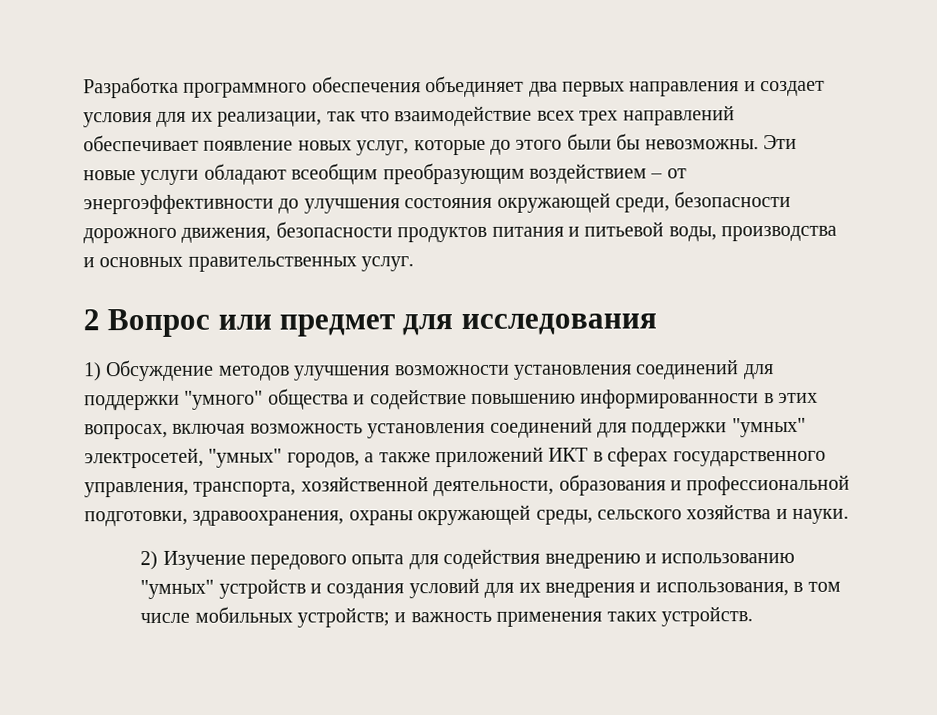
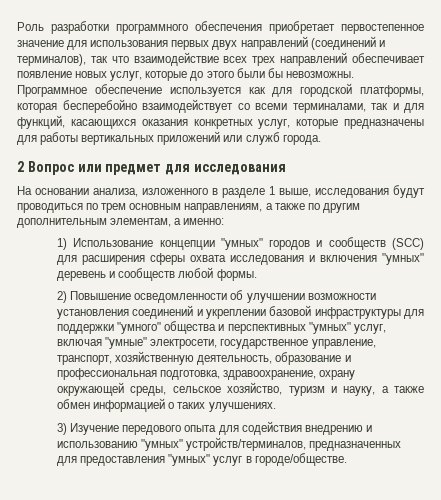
- Разработка программного обеспечения объединяет два первых направления и создает условия для их реализации, так что взаимодействие всех трех направлений обеспечивает появление новых услуг, которые до этого были бы невозможны.
+ Роль разработки программного обеспечения приобретает первостепенное значение для использования первых двух направлений (соединений и терминалов), так что взаимодействие всех трех направлений обеспечивает появление новых услуг, которые до этого были бы невозможны.
- Эти новые услуги обладают всеобщим преобразующим воздействием – от энергоэффективности до улучшения состояния окружающей среди, безопасности дорожного движения, безопасности продуктов питания и питьевой воды, производства и основных правительственных услуг.
+ Программное обеспечение используется как для городской платформы, которая бесперебойно взаимодействует со всеми терминалами, так и для функций, касающихся оказания конкретных услуг, которые предназначены для работы вертикальных приложений или служб города.
- 1) Обсуждение методов улучшения возможности установления соединений для поддержки "умного" общества и содействие повышению информированности в этих вопросах, включая возможность установления соединений для поддержки "умных" электросетей, "умных" городов, а также приложений ИКТ в сферах государственного управления, транспорта, хозяйственной деятельности, образования и профессиональной подготовки, здравоохранения, охраны окружающей среды, сельского хозяйства и науки.
- 2) Изучение передового опыта для содействия внедрению и использованию "умных" устройств и создания условий для их внедрения и использования, в том числе мобильных устройств; и важность применения таких устройств.
+ На основании анализа, изложенного в разделе 1 выше, исследования будут проводиться по трем основным направлениям, а также по другим дополнительным элементам, а именно:
+ 1) Использование концепции "умных" городов и сообществ (SCC) для расширения сферы охвата исследования и включения "умных" деревень и сообществ любой формы.
+ 2) Повышение осведомленности об улучшении возможности установления соединений и укреплении базовой инфраструктуры для поддержки "умного" общества и перспективных "умных" услуг, включая "умные" электросети, государственное управление, транспорт, хозяйственную деятельность, образование и профессиональная подготовка, здравоохранение, охрану окружающей среды, сельское хозяйство, туризм и науку, а также обмен информацией о таких улучшениях.
+ 3) Изучение передового опыта для содействия внедрению и использованию "умных" устройств/терминалов, предназначенных для предоставления "умных" услуг в городе/обществе.

